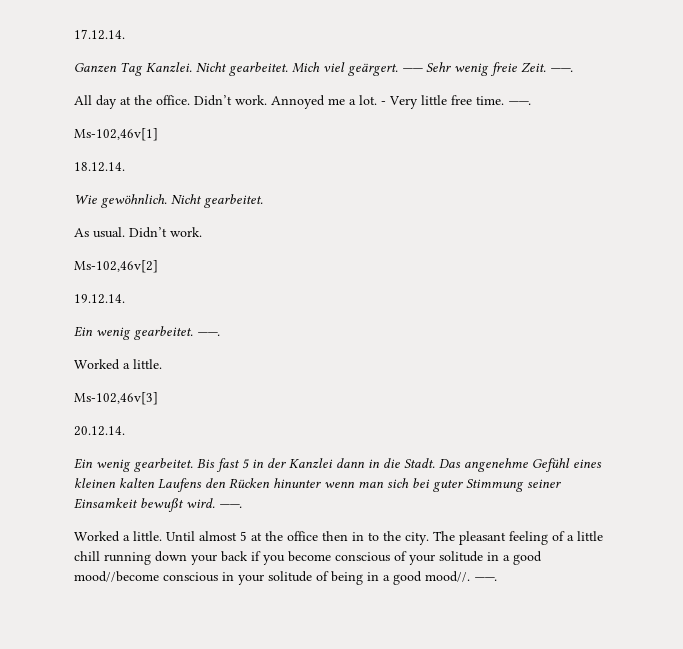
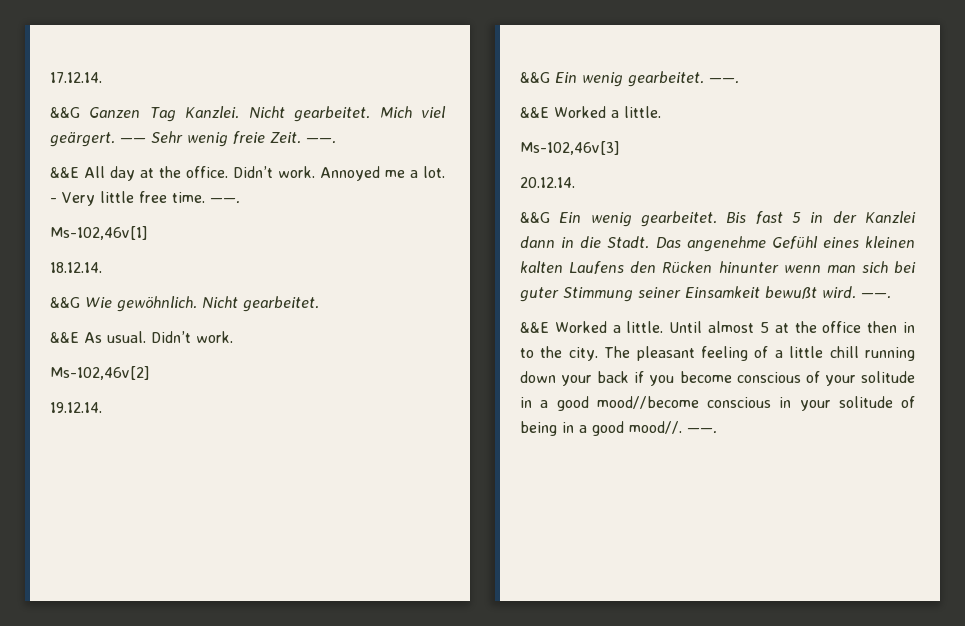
- Ganzen Tag Kanzlei.
+ &&G Ganzen Tag Kanzlei.
- All day at the office.
+ &&E All day at the office.
- Wie gewöhnlich.
+ &&G Wie gewöhnlich.
- As usual.
+ &&E As usual.
  19.12.14.
- Ein wenig gearbeitet. ——.
- Worked a little.
+ &&G Ein wenig gearbeitet. ——.
+ &&E Worked a little.
  20.12.14.
- Ein wenig gearbeitet.
+ &&G Ein wenig gearbeitet.
  Das angenehme Gefühl eines kleinen kalten Laufens den Rücken hinunter wenn man sich bei guter Stimmung seiner Einsamkeit bewußt wird. ——.
- Worked a little.
+ &&E Worked a little.

